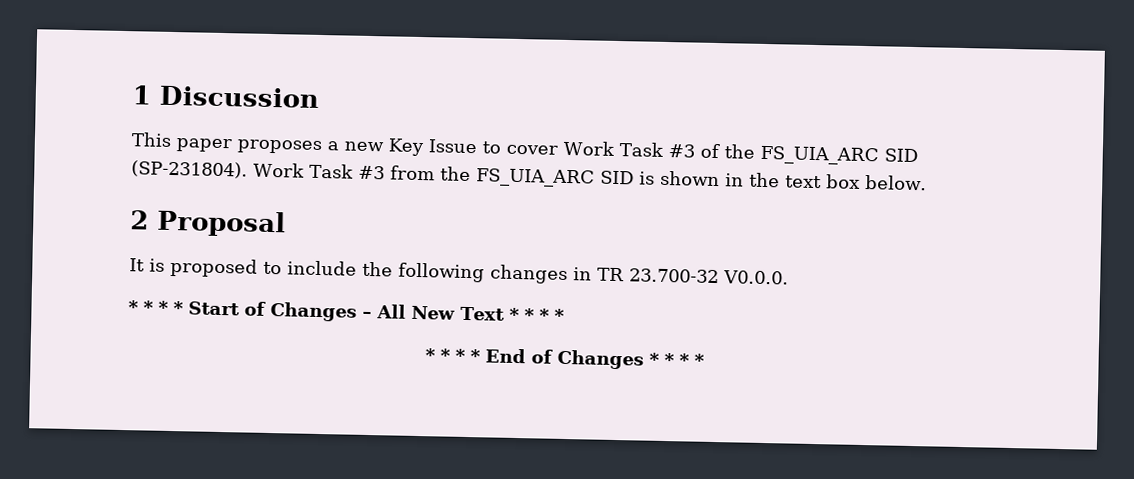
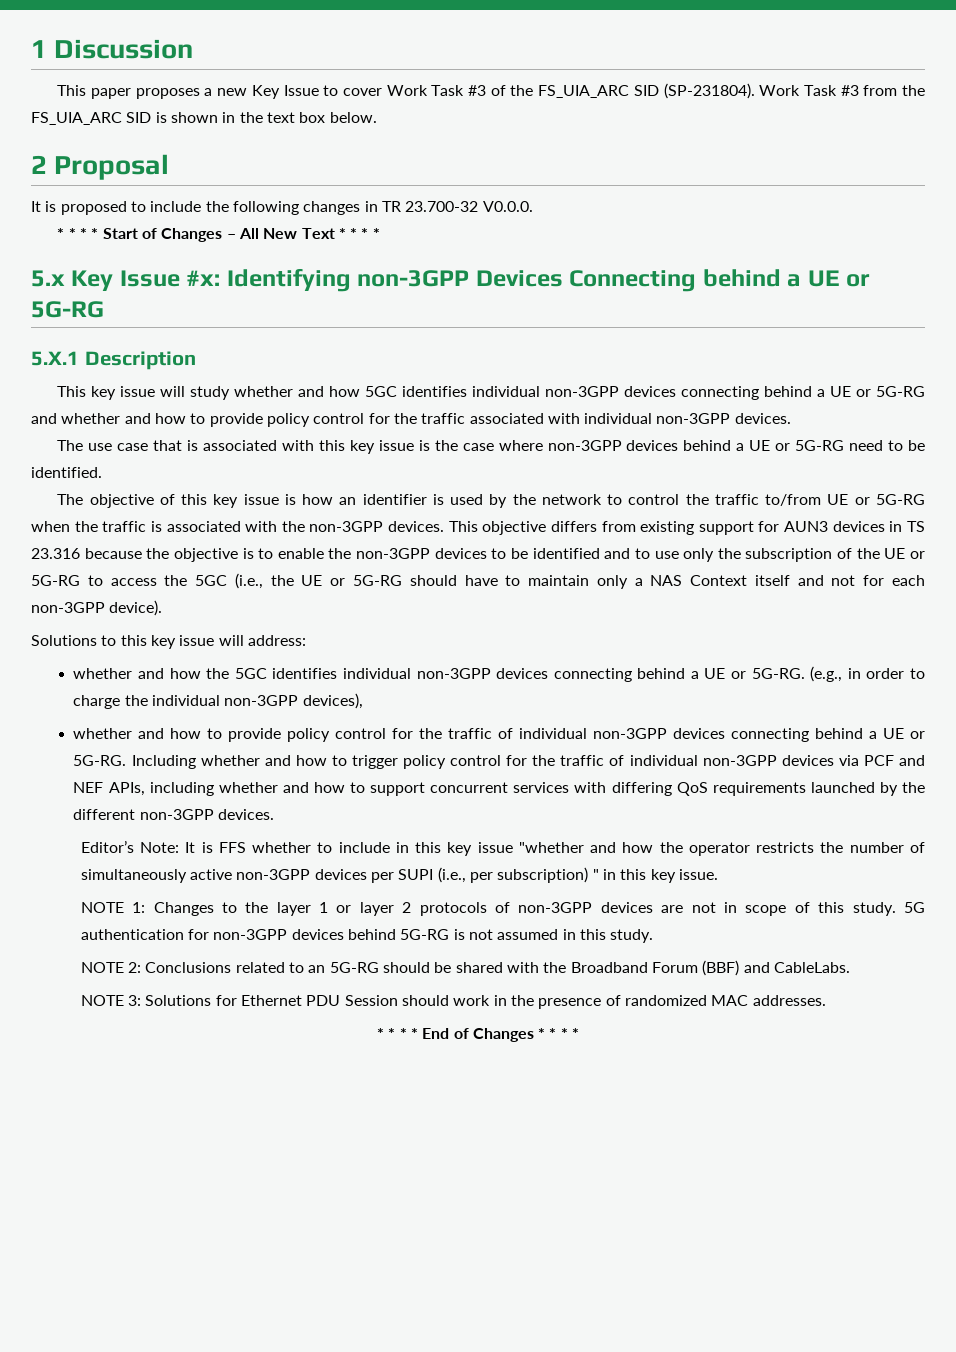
+ 5.x Key Issue #x: Identifying non-3GPP Devices Connecting behind a UE or 5G-RG
+ 5.X.1 Description
+ This key issue will study whether and how 5GC identifies individual non-3GPP devices connecting behind a UE or 5G-RG and whether and how to provide policy control for the traffic associated with individual non-3GPP devices.
+ The use case that is associated with this key issue is the case where non-3GPP devices behind a UE or 5G-RG need to be identified.
+ The objective of this key issue is how an identifier is used by the network to control the traffic to/from UE or 5G-RG when the traffic is associated with the non-3GPP devices. This objective differs from existing support for AUN3 devices in TS 23.316 because the objective is to enable the non-3GPP devices to be identified and to use only the subscription of the UE or 5G-RG to access the 5GC (i.e., the UE or 5G-RG should have to maintain only a NAS Context itself and not for each non-3GPP device).
+ Solutions to this key issue will address:
+ whether and how the 5GC identifies individual non-3GPP devices connecting behind a UE or 5G-RG. (e.g., in order to charge the individual non-3GPP devices),
+ whether and how to provide policy control for the traffic of individual non-3GPP devices connecting behind a UE or 5G-RG. Including whether and how to trigger policy control for the traffic of individual non-3GPP devices via PCF and NEF APIs, including whether and how to support concurrent services with differing QoS requirements launched by the different non-3GPP devices.
+ Editor’s Note: It is FFS whether to include in this key issue "whether and how the operator restricts the number of simultaneously active non-3GPP devices per SUPI (i.e., per subscription) " in this key issue.
+ NOTE 1: Changes to the layer 1 or layer 2 protocols of non-3GPP devices are not in scope of this study. 5G authentication for non-3GPP devices behind 5G-RG is not assumed in this study.
+ NOTE 2: Conclusions related to an 5G-RG should be shared with the Broadband Forum (BBF) and CableLabs.
+ NOTE 3: Solutions for Ethernet PDU Session should work in the presence of randomized MAC addresses.

